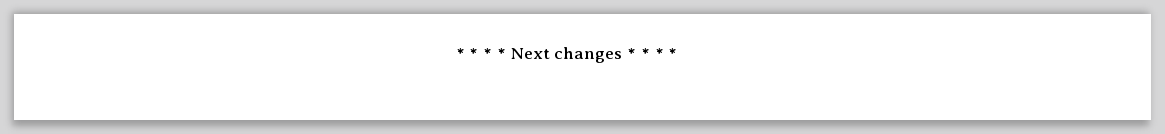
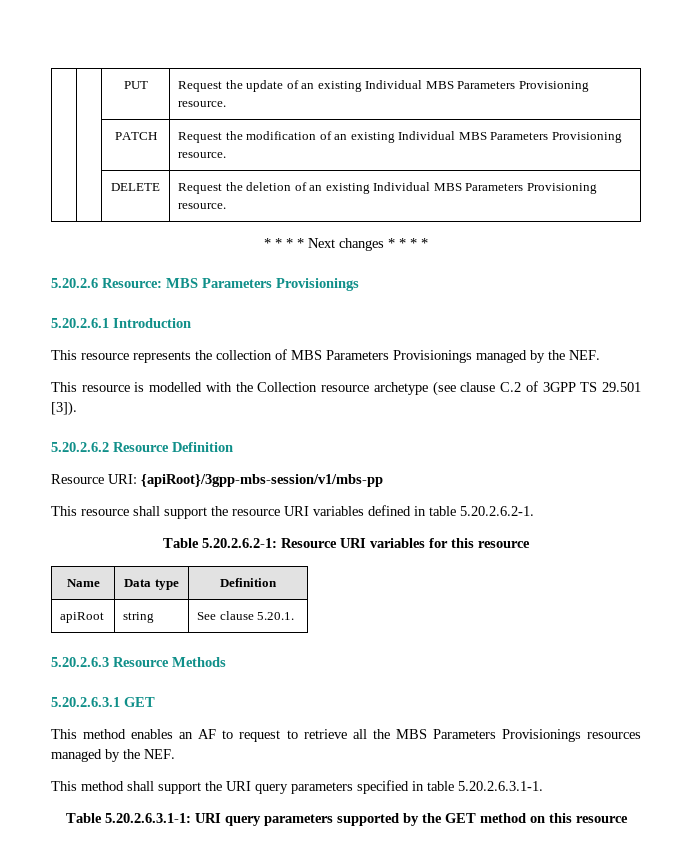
+ | | PUT | Request the update of an existing Individual MBS Parameters Provisioning resource.
+ | | PATCH | Request the modification of an existing Individual MBS Parameters Provisioning resource.
+ | | DELETE | Request the deletion of an existing Individual MBS Parameters Provisioning resource.
+ 5.20.2.6 Resource: MBS Parameters Provisionings
+ 5.20.2.6.1 Introduction
+ This resource represents the collection of MBS Parameters Provisionings managed by the NEF.
+ This resource is modelled with the Collection resource archetype (see clause C.2 of 3GPP TS 29.501 [3]).
+ 5.20.2.6.2 Resource Definition
+ Resource URI: {apiRoot}/3gpp-mbs-session/v1/mbs-pp
+ This resource shall support the resource URI variables defined in table 5.20.2.6.2-1.
+ Table 5.20.2.6.2-1: Resource URI variables for this resource
+ Name | Data type | Definition
+ apiRoot | string | See clause 5.20.1.
+ 5.20.2.6.3 Resource Methods
+ 5.20.2.6.3.1 GET
+ This method enables an AF to request to retrieve all the MBS Parameters Provisionings resources managed by the NEF.
+ This method shall support the URI query parameters specified in table 5.20.2.6.3.1-1.
+ Table 5.20.2.6.3.1-1: URI query parameters supported by the GET method on this resource

